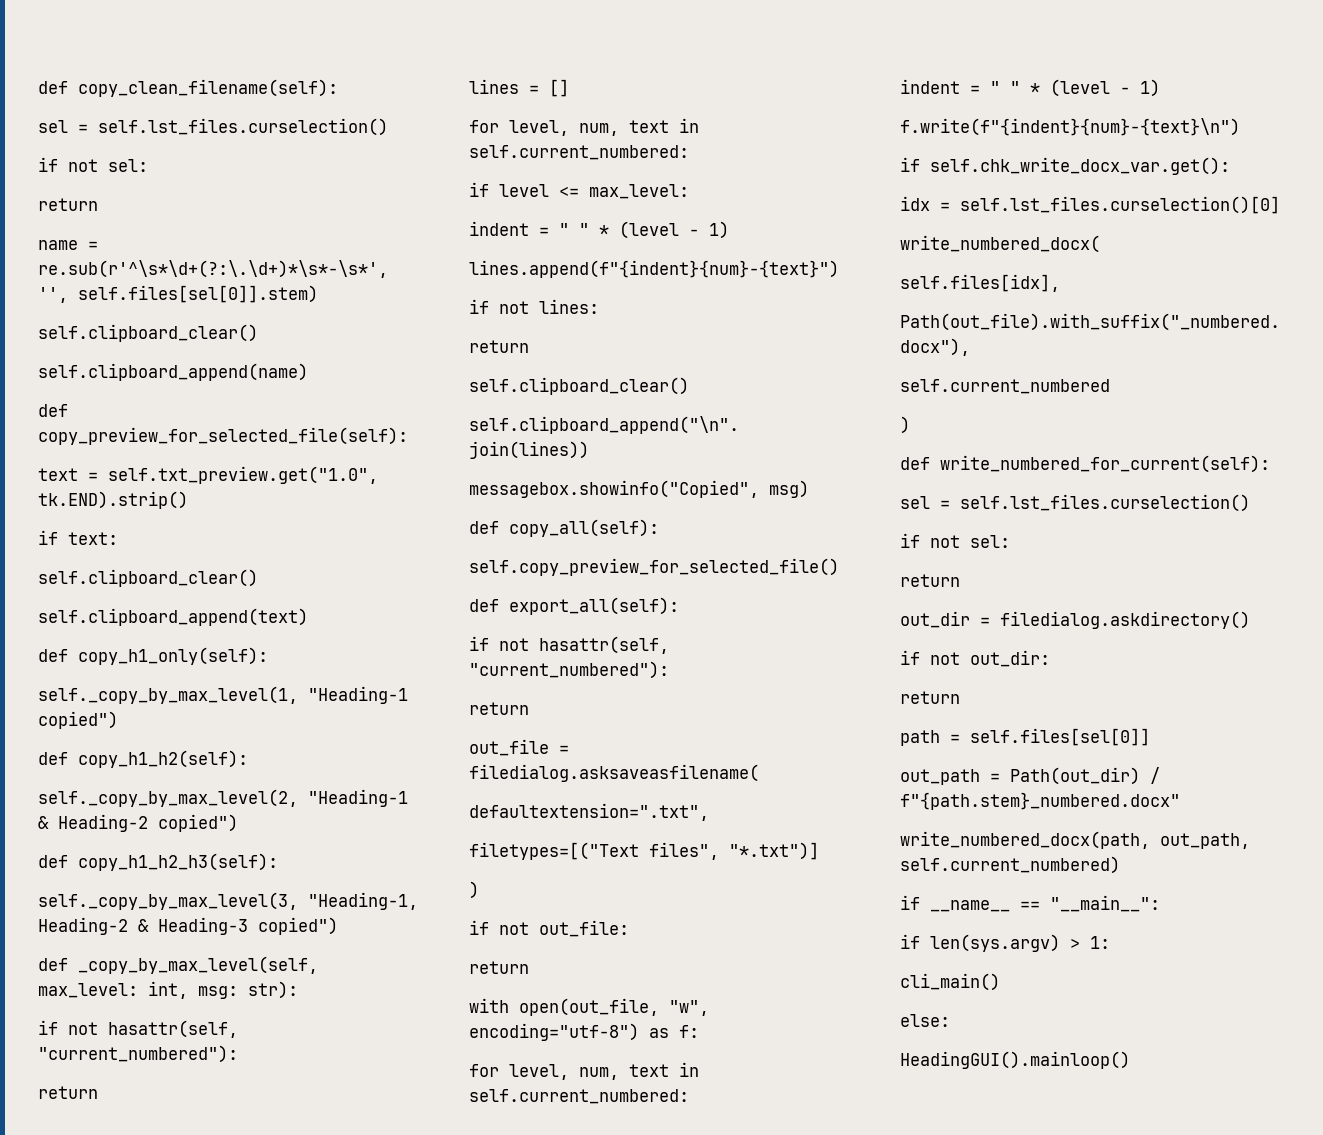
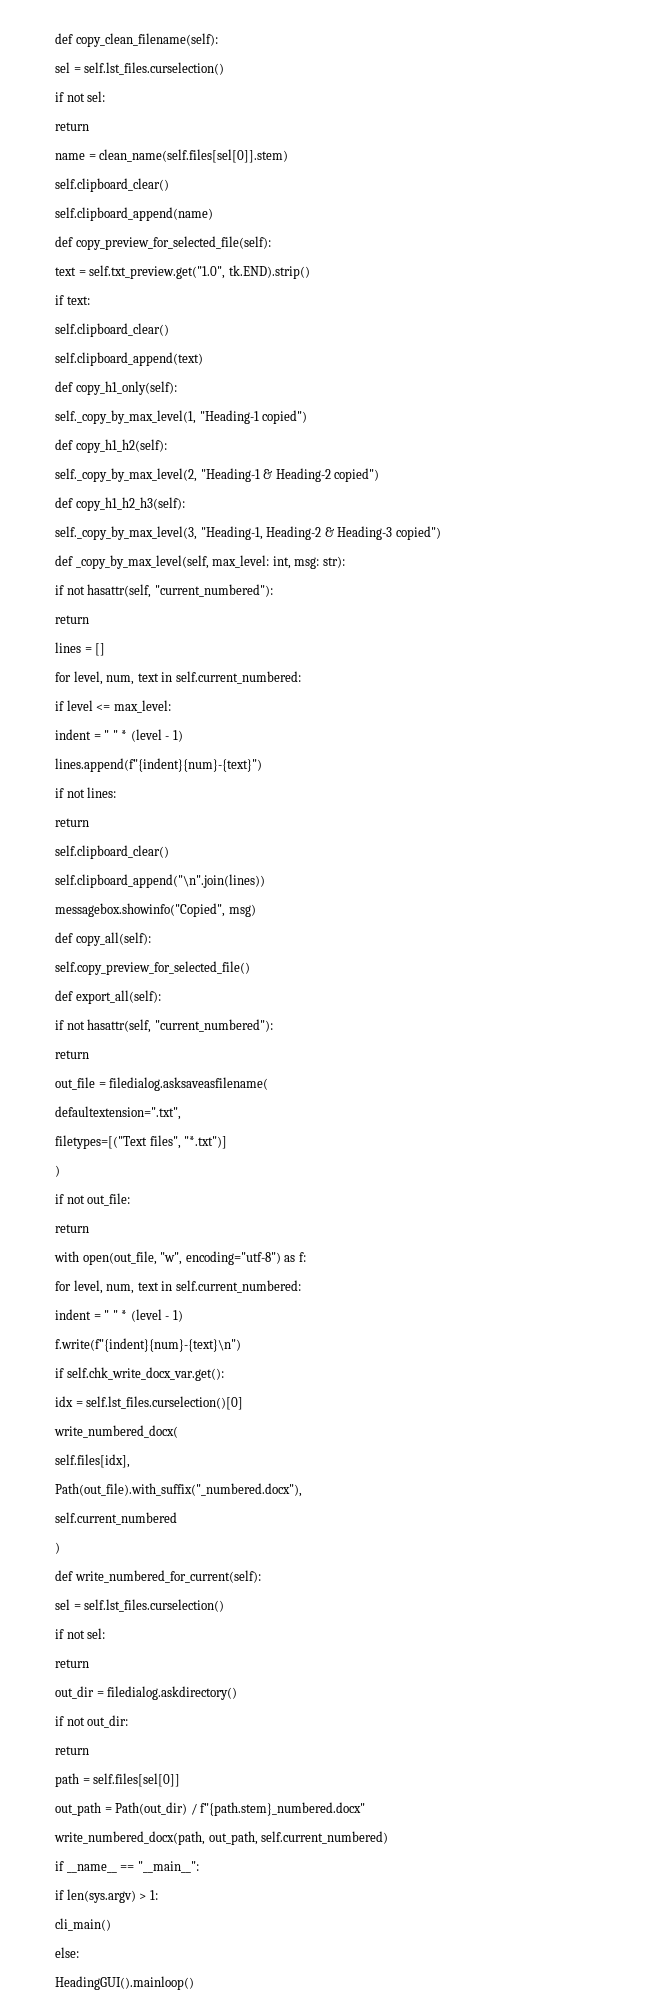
- name = re.sub(r'^\s*\d+(?:\.\d+)*\s*-\s*', '', self.files[sel[0]].stem)
+ name = clean_name(self.files[sel[0]].stem)

